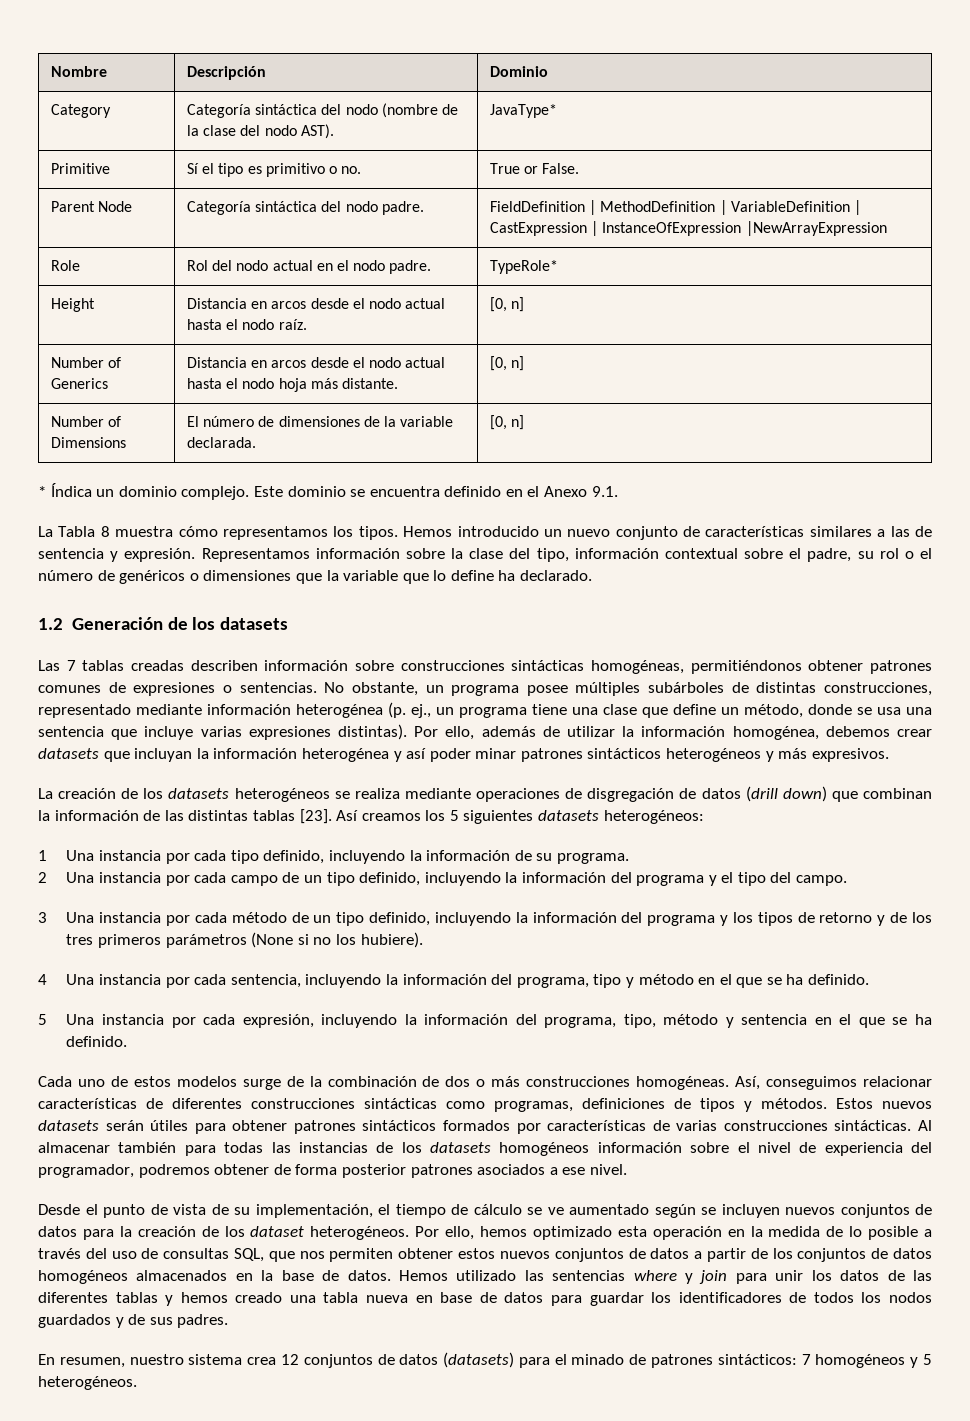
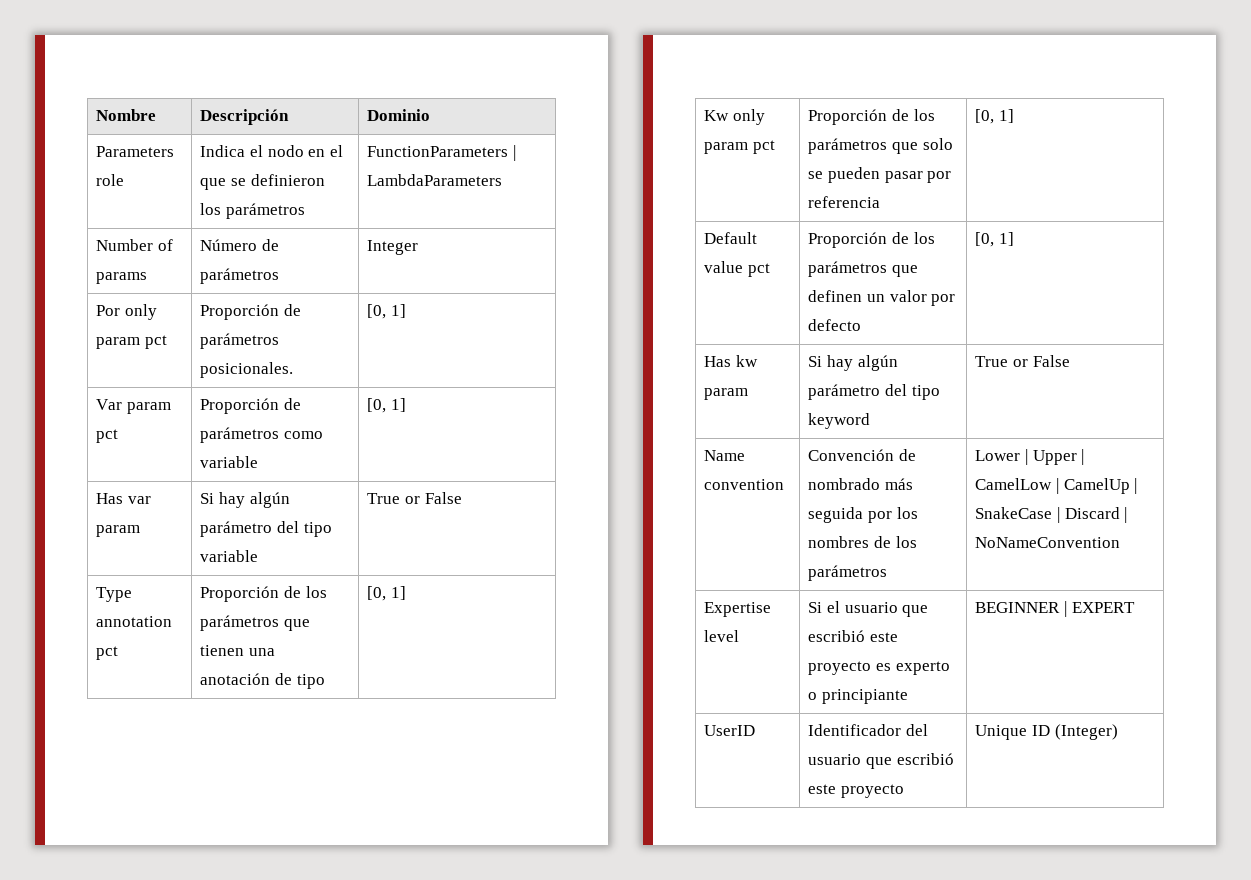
- Category | Categoría sintáctica del nodo (nombre de la clase del nodo AST). | JavaType*
- Primitive | Sí el tipo es primitivo o no. | True or False.
- Parent Node | Categoría sintáctica del nodo padre. | FieldDefinition | MethodDefinition | VariableDefinition | CastExpression | InstanceOfExpression |NewArrayExpression
- Role | Rol del nodo actual en el nodo padre. | TypeRole*
- Height | Distancia en arcos desde el nodo actual hasta el nodo raíz. | [0, n]
- Number of Generics | Distancia en arcos desde el nodo actual hasta el nodo hoja más distante. | [0, n]
- Number of Dimensions | El número de dimensiones de la variable declarada. | [0, n]
- * Índica un dominio complejo. Este dominio se encuentra definido en el Anexo 9.1.
- La Tabla 8 muestra cómo representamos los tipos. Hemos introducido un nuevo conjunto de características similares a las de sentencia y expresión. Representamos información sobre la clase del tipo, información contextual sobre el padre, su rol o el número de genéricos o dimensiones que la variable que lo define ha declarado.
- 1.2 Generación de los datasets
- Las 7 tablas creadas describen información sobre construcciones sintácticas homogéneas, permitiéndonos obtener patrones comunes de expresiones o sentencias. No obstante, un programa posee múltiples subárboles de distintas construcciones, representado mediante información heterogénea (p. ej., un programa tiene una clase que define un método, donde se usa una sentencia que incluye varias expresiones distintas). Por ello, además de utilizar la información homogénea, debemos crear datasets que incluyan la información heterogénea y así poder minar patrones sintácticos heterogéneos y más expresivos.
- La creación de los datasets heterogéneos se realiza mediante operaciones de disgregación de datos (drill down) que combinan la información de las distintas tablas [23]. Así creamos los 5 siguientes datasets heterogéneos:
- 1 Una instancia por cada tipo definido, incluyendo la información de su programa.
- 2 Una instancia por cada campo de un tipo definido, incluyendo la información del programa y el tipo del campo.
- 3 Una instancia por cada método de un tipo definido, incluyendo la información del programa y los tipos de retorno y de los tres primeros parámetros (None si no los hubiere).
- 4 Una instancia por cada sentencia, incluyendo la información del programa, tipo y método en el que se ha definido.
- 5 Una instancia por cada expresión, incluyendo la información del programa, tipo, método y sentencia en el que se ha definido.
- Cada uno de estos modelos surge de la combinación de dos o más construcciones homogéneas. Así, conseguimos relacionar características de diferentes construcciones sintácticas como programas, definiciones de tipos y métodos. Estos nuevos datasets serán útiles para obtener patrones sintácticos formados por características de varias construcciones sintácticas. Al almacenar también para todas las instancias de los datasets homogéneos información sobre el nivel de experiencia del programador, podremos obtener de forma posterior patrones asociados a ese nivel.
- Desde el punto de vista de su implementación, el tiempo de cálculo se ve aumentado según se incluyen nuevos conjuntos de datos para la creación de los dataset heterogéneos. Por ello, hemos optimizado esta operación en la medida de lo posible a través del uso de consultas SQL, que nos permiten obtener estos nuevos conjuntos de datos a partir de los conjuntos de datos homogéneos almacenados en la base de datos. Hemos utilizado las sentencias where y join para unir los datos de las diferentes tablas y hemos creado una tabla nueva en base de datos para guardar los identificadores de todos los nodos guardados y de sus padres.
- En resumen, nuestro sistema crea 12 conjuntos de datos (datasets) para el minado de patrones sintácticos: 7 homogéneos y 5 heterogéneos.
+ Parameters role | Indica el nodo en el que se definieron los parámetros | FunctionParameters | LambdaParameters
+ Number of params | Número de parámetros | Integer
+ Por only param pct | Proporción de parámetros posicionales. | [0, 1]
+ Var param pct | Proporción de parámetros como variable | [0, 1]
+ Has var param | Si hay algún parámetro del tipo variable | True or False
+ Type annotation pct | Proporción de los parámetros que tienen una anotación de tipo | [0, 1]
+ Kw only param pct | Proporción de los parámetros que solo se pueden pasar por referencia | [0, 1]
+ Default value pct | Proporción de los parámetros que definen un valor por defecto | [0, 1]
+ Has kw param | Si hay algún parámetro del tipo keyword | True or False
+ Name convention | Convención de nombrado más seguida por los nombres de los parámetros | Lower | Upper | CamelLow | CamelUp | SnakeCase | Discard | NoNameConvention
+ Expertise level | Si el usuario que escribió este proyecto es experto o principiante | BEGINNER | EXPERT
+ UserID | Identificador del usuario que escribió este proyecto | Unique ID (Integer)

